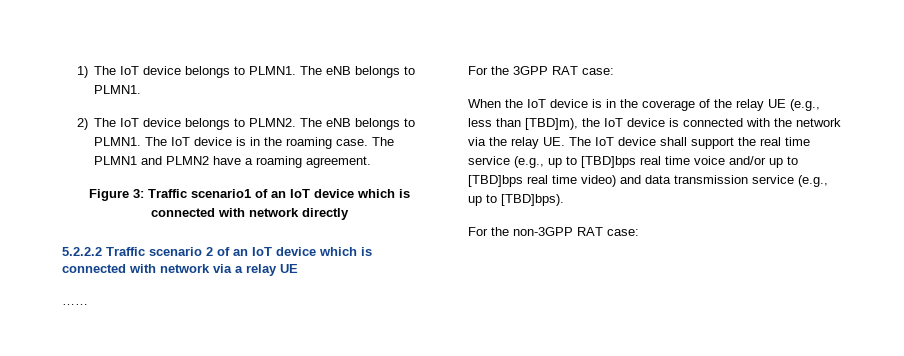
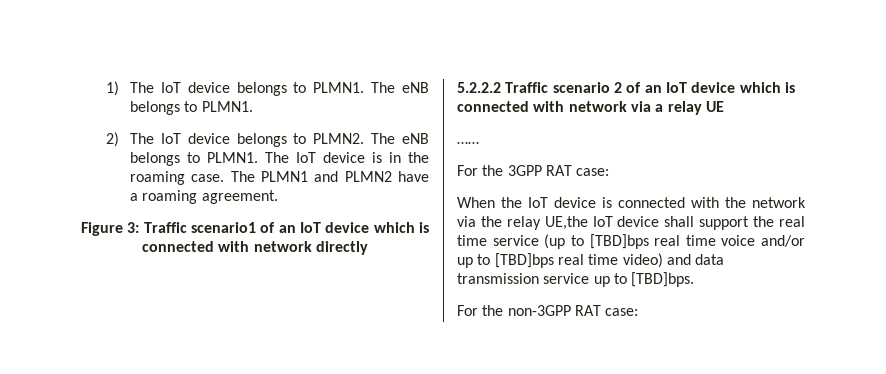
- When the IoT device is in the coverage of the relay UE (e.g., less than [TBD]m), the IoT device is connected with the network via the relay UE. The IoT device shall support the real time service (e.g., up to [TBD]bps real time voice and/or up to [TBD]bps real time video) and data transmission service (e.g., up to [TBD]bps).
+ When the IoT device is connected with the network via the relay UE,the IoT device shall support the real time service (up to [TBD]bps real time voice and/or up to [TBD]bps real time video) and data transmission service up to [TBD]bps.

